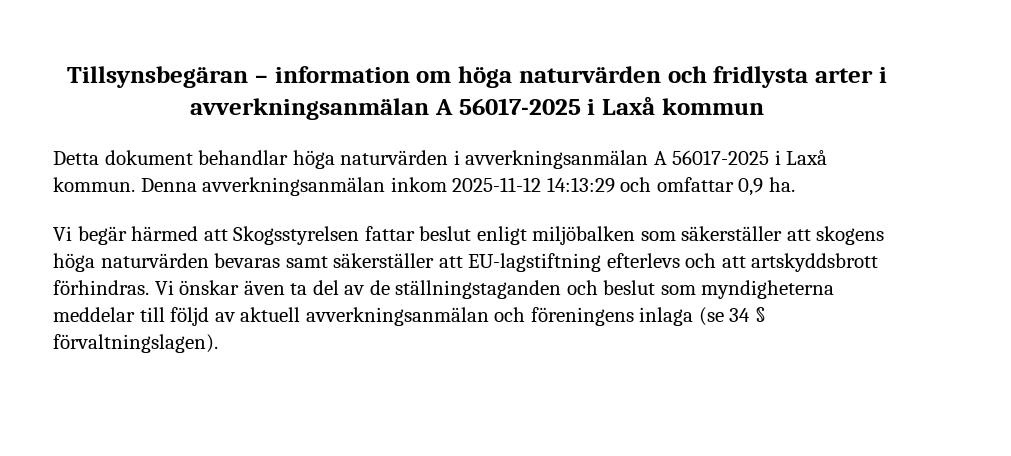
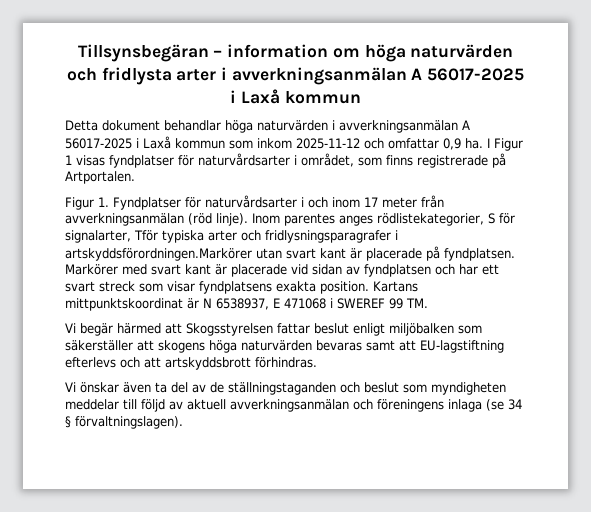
- Detta dokument behandlar höga naturvärden i avverkningsanmälan A 56017-2025 i Laxå kommun. Denna avverkningsanmälan inkom 2025-11-12 14:13:29 och omfattar 0,9 ha.
+ Detta dokument behandlar höga naturvärden i avverkningsanmälan A 56017-2025 i Laxå kommun som inkom 2025-11-12 och omfattar 0,9 ha. I Figur 1 visas fyndplatser för naturvårdsarter i området, som finns registrerade på Artportalen.
+ Figur 1. Fyndplatser för naturvårdsarter i och inom 17 meter från avverkningsanmälan (röd linje). Inom parentes anges rödlistekategorier, S för signalarter, Tför typiska arter och fridlysningsparagrafer i artskyddsförordningen.Markörer utan svart kant är placerade på fyndplatsen. Markörer med svart kant är placerade vid sidan av fyndplatsen och har ett svart streck som visar fyndplatsens exakta position. Kartans mittpunktskoordinat är N 6538937, E 471068 i SWEREF 99 TM.
- Vi begär härmed att Skogsstyrelsen fattar beslut enligt miljöbalken som säkerställer att skogens höga naturvärden bevaras samt säkerställer att EU-lagstiftning efterlevs och att artskyddsbrott förhindras. Vi önskar även ta del av de ställningstaganden och beslut som myndigheterna meddelar till följd av aktuell avverkningsanmälan och föreningens inlaga (se 34 § förvaltningslagen).
+ Vi begär härmed att Skogsstyrelsen fattar beslut enligt miljöbalken som säkerställer att skogens höga naturvärden bevaras samt att EU-lagstiftning efterlevs och att artskyddsbrott förhindras.
+ Vi önskar även ta del av de ställningstaganden och beslut som myndigheten meddelar till följd av aktuell avverkningsanmälan och föreningens inlaga (se 34 § förvaltningslagen).

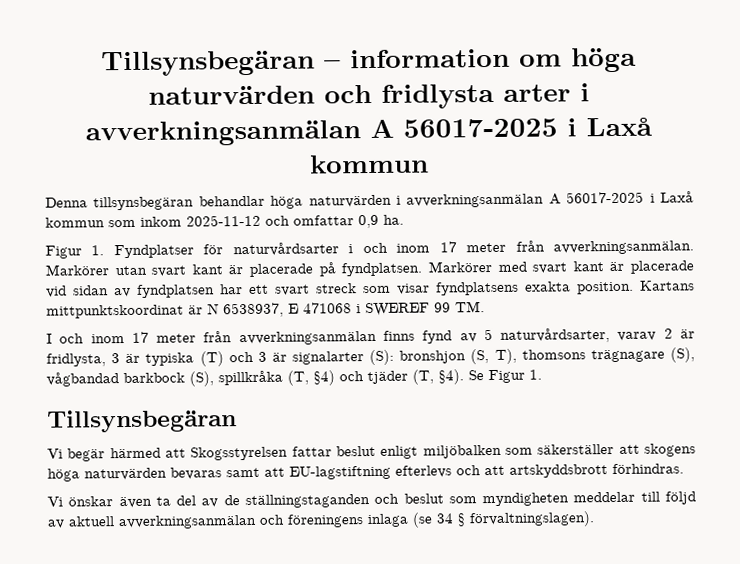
- Detta dokument behandlar höga naturvärden i avverkningsanmälan A 56017-2025 i Laxå kommun som inkom 2025-11-12 och omfattar 0,9 ha. I Figur 1 visas fyndplatser för naturvårdsarter i området, som finns registrerade på Artportalen.
+ Denna tillsynsbegäran behandlar höga naturvärden i avverkningsanmälan A 56017-2025 i Laxå kommun som inkom 2025-11-12 och omfattar 0,9 ha.
- Figur 1. Fyndplatser för naturvårdsarter i och inom 17 meter från avverkningsanmälan (röd linje). Inom parentes anges rödlistekategorier, S för signalarter, Tför typiska arter och fridlysningsparagrafer i artskyddsförordningen.Markörer utan svart kant är placerade på fyndplatsen.
+ Figur 1. Fyndplatser för naturvårdsarter i och inom 17 meter från avverkningsanmälan. Markörer utan svart kant är placerade på fyndplatsen.
- Markörer med svart kant är placerade vid sidan av fyndplatsen och har ett svart streck som visar fyndplatsens exakta position.
+ Markörer med svart kant är placerade vid sidan av fyndplatsen har ett svart streck som visar fyndplatsens exakta position.
+ I och inom 17 meter från avverkningsanmälan finns fynd av 5 naturvårdsarter, varav 2 är fridlysta, 3 är typiska (T) och 3 är signalarter (S): bronshjon (S, T), thomsons trägnagare (S), vågbandad barkbock (S), spillkråka (T, §4) och tjäder (T, §4). Se Figur 1.
+ Tillsynsbegäran

